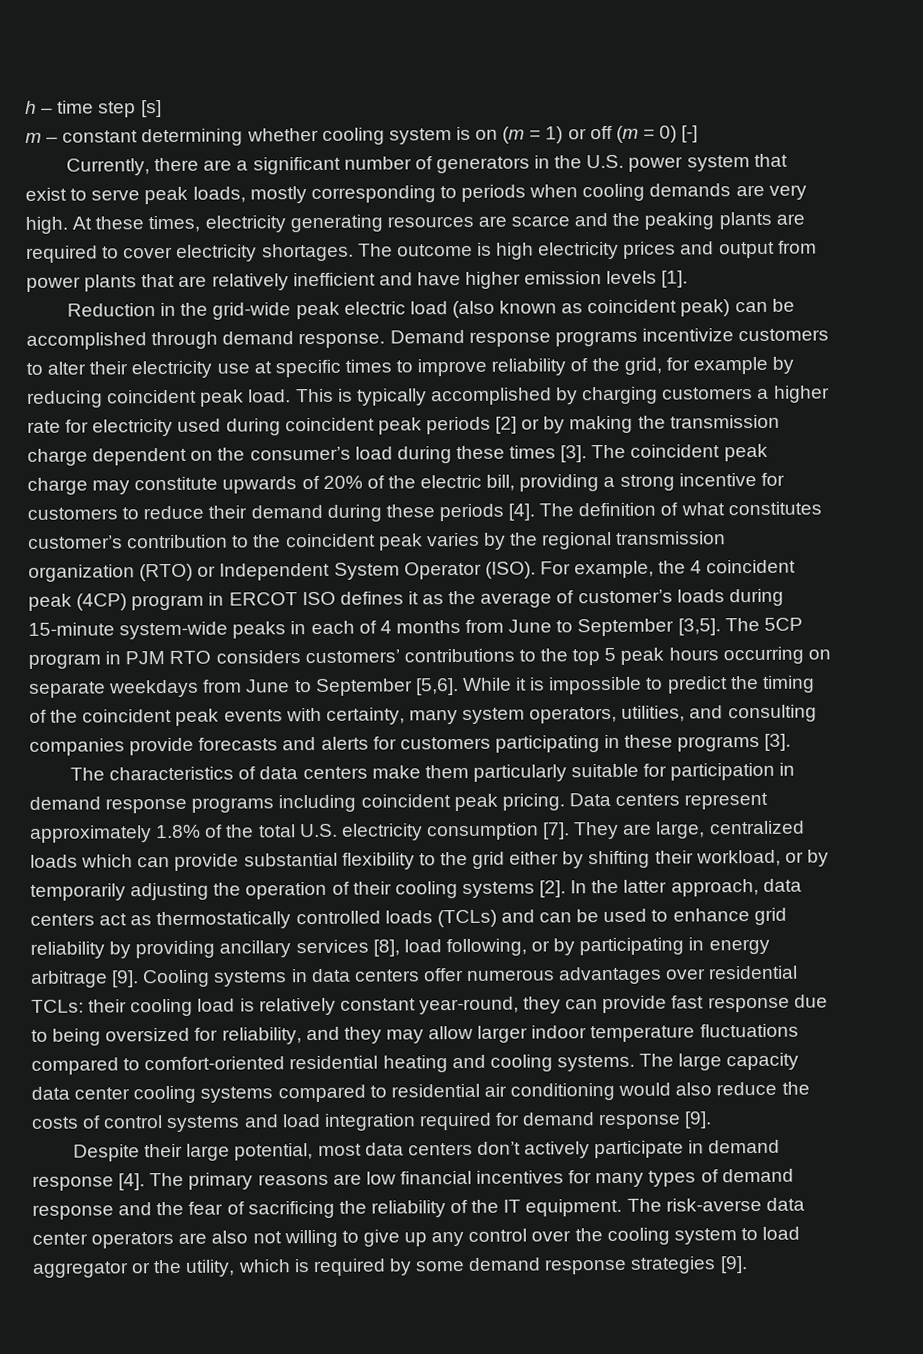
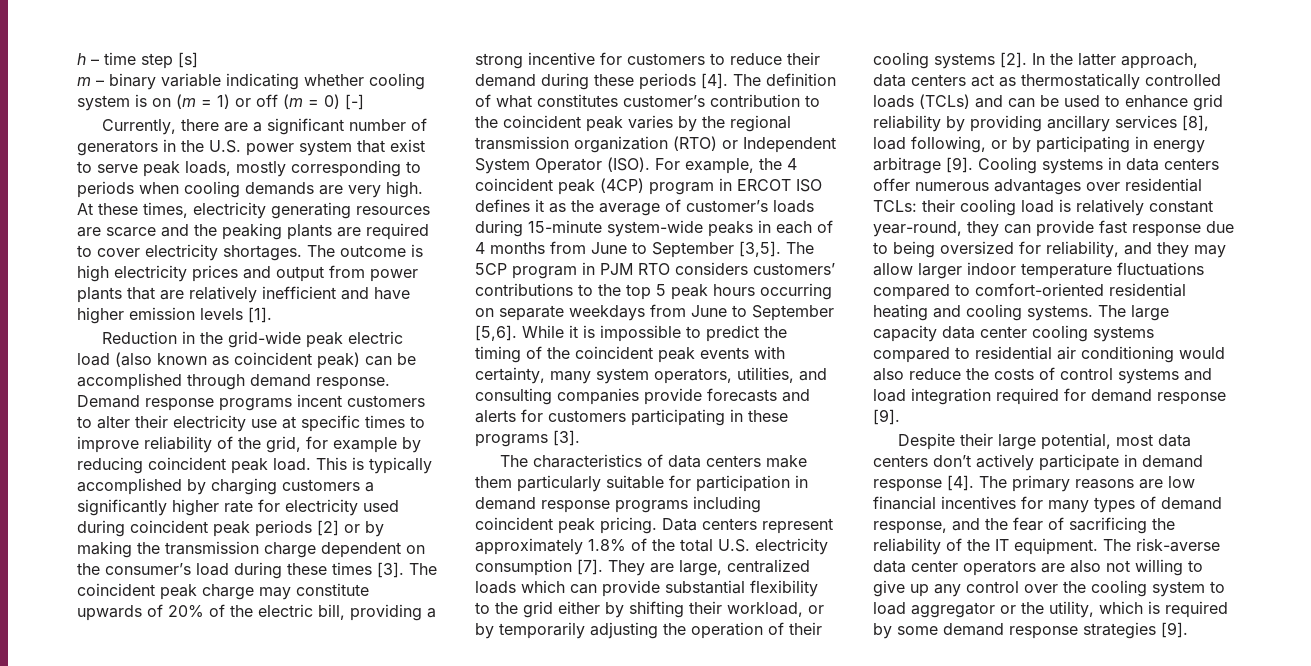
- m – constant determining whether cooling system is on (m = 1) or off (m = 0) [-]
+ m – binary variable indicating whether cooling system is on (m = 1) or off (m = 0) [-]
- Demand response programs incentivize customers to alter their electricity use at specific times to improve reliability of the grid, for example by reducing coincident peak load.
+ Demand response programs incent customers to alter their electricity use at specific times to improve reliability of the grid, for example by reducing coincident peak load.
- This is typically accomplished by charging customers a higher rate for electricity used during coincident peak periods [2] or by making the transmission charge dependent on the consumer’s load during these times [3].
+ This is typically accomplished by charging customers a significantly higher rate for electricity used during coincident peak periods [2] or by making the transmission charge dependent on the consumer’s load during these times [3].
- The primary reasons are low financial incentives for many types of demand response and the fear of sacrificing the reliability of the IT equipment.
+ The primary reasons are low financial incentives for many types of demand response, and the fear of sacrificing the reliability of the IT equipment.

